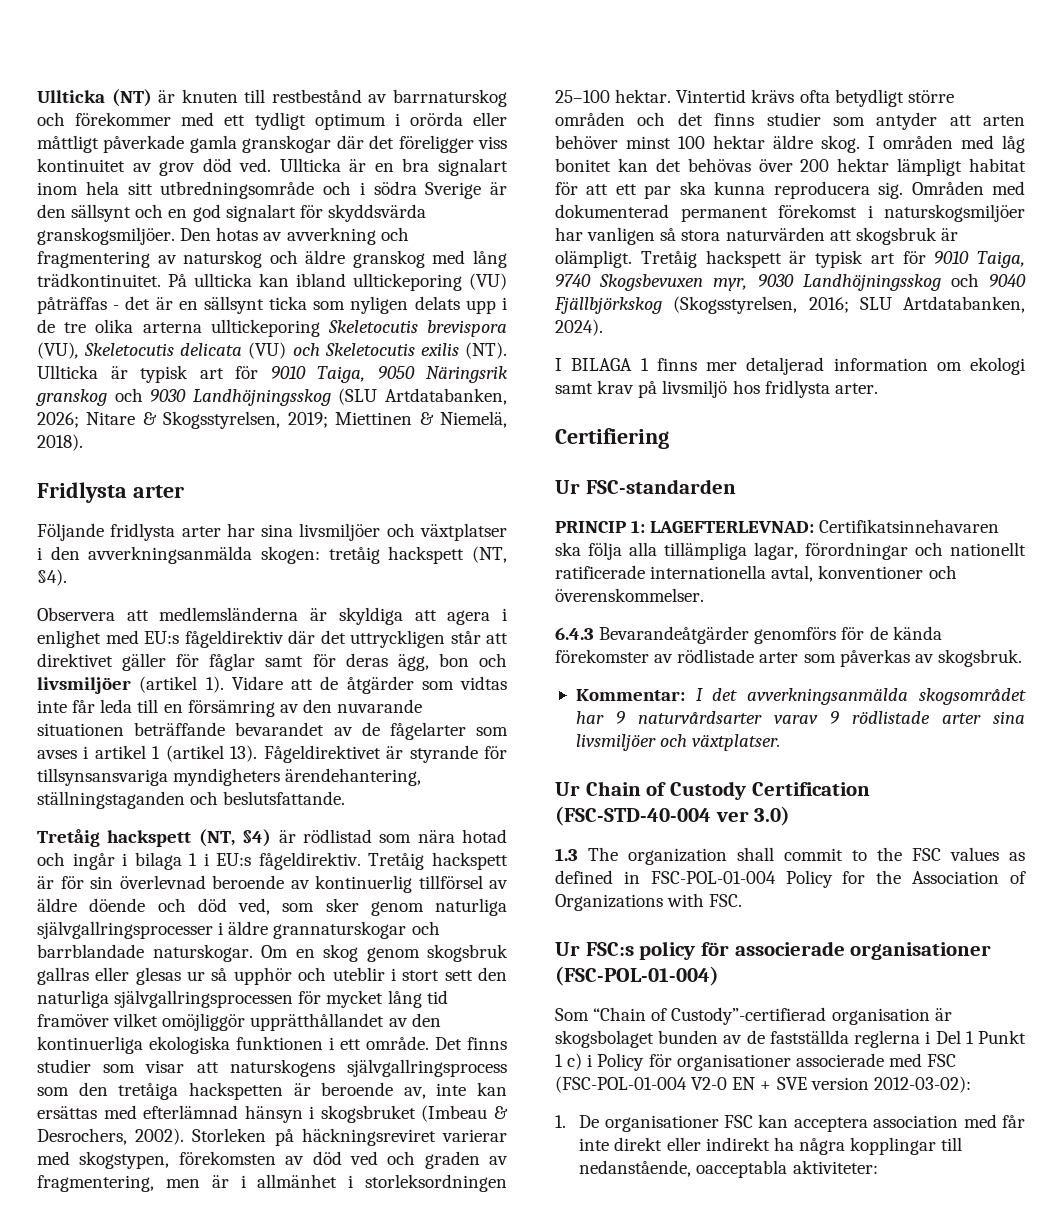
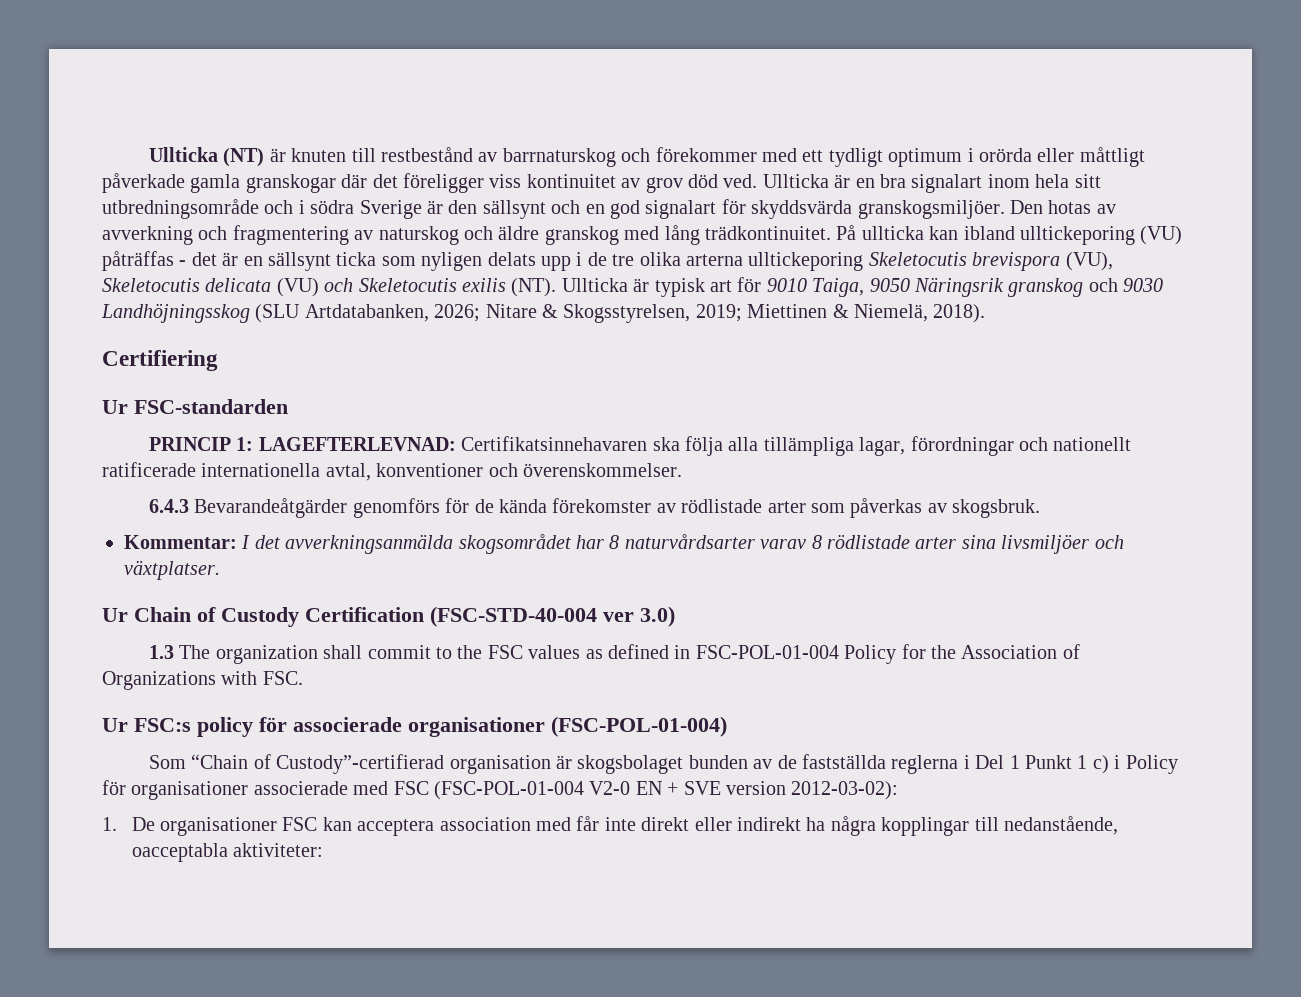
- Fridlysta arter
- Följande fridlysta arter har sina livsmiljöer och växtplatser i den avverkningsanmälda skogen: tretåig hackspett (NT, §4).
- Observera att medlemsländerna är skyldiga att agera i enlighet med EU:s fågeldirektiv där det uttryckligen står att direktivet gäller för fåglar samt för deras ägg, bon och livsmiljöer (artikel 1). Vidare att de åtgärder som vidtas inte får leda till en försämring av den nuvarande situationen beträffande bevarandet av de fågelarter som avses i artikel 1 (artikel 13). Fågeldirektivet är styrande för tillsynsansvariga myndigheters ärendehantering, ställningstaganden och beslutsfattande.
- Tretåig hackspett (NT, §4) är rödlistad som nära hotad och ingår i bilaga 1 i EU:s fågeldirektiv. Tretåig hackspett är för sin överlevnad beroende av kontinuerlig tillförsel av äldre döende och död ved, som sker genom naturliga självgallringsprocesser i äldre grannaturskogar och barrblandade naturskogar. Om en skog genom skogsbruk gallras eller glesas ur så upphör och uteblir i stort sett den naturliga självgallringsprocessen för mycket lång tid framöver vilket omöjliggör upprätthållandet av den kontinuerliga ekologiska funktionen i ett område. Det finns studier som visar att naturskogens självgallringsprocess som den tretåiga hackspetten är beroende av, inte kan ersättas med efterlämnad hänsyn i skogsbruket (Imbeau & Desrochers, 2002). Storleken på häckningsreviret varierar med skogstypen, förekomsten av död ved och graden av fragmentering, men är i allmänhet i storleksordningen 25–100 hektar. Vintertid krävs ofta betydligt större områden och det finns studier som antyder att arten behöver minst 100 hektar äldre skog. I områden med låg bonitet kan det behövas över 200 hektar lämpligt habitat för att ett par ska kunna reproducera sig. Områden med dokumenterad permanent förekomst i naturskogsmiljöer har vanligen så stora naturvärden att skogsbruk är olämpligt. Tretåig hackspett är typisk art för 9010 Taiga, 9740 Skogsbevuxen myr, 9030 Landhöjningsskog och 9040 Fjällbjörkskog (Skogsstyrelsen, 2016; SLU Artdatabanken, 2024).
- I BILAGA 1 finns mer detaljerad information om ekologi samt krav på livsmiljö hos fridlysta arter.
- Kommentar: I det avverkningsanmälda skogsområdet har 9 naturvårdsarter varav 9 rödlistade arter sina livsmiljöer och växtplatser.
+ Kommentar: I det avverkningsanmälda skogsområdet har 8 naturvårdsarter varav 8 rödlistade arter sina livsmiljöer och växtplatser.

